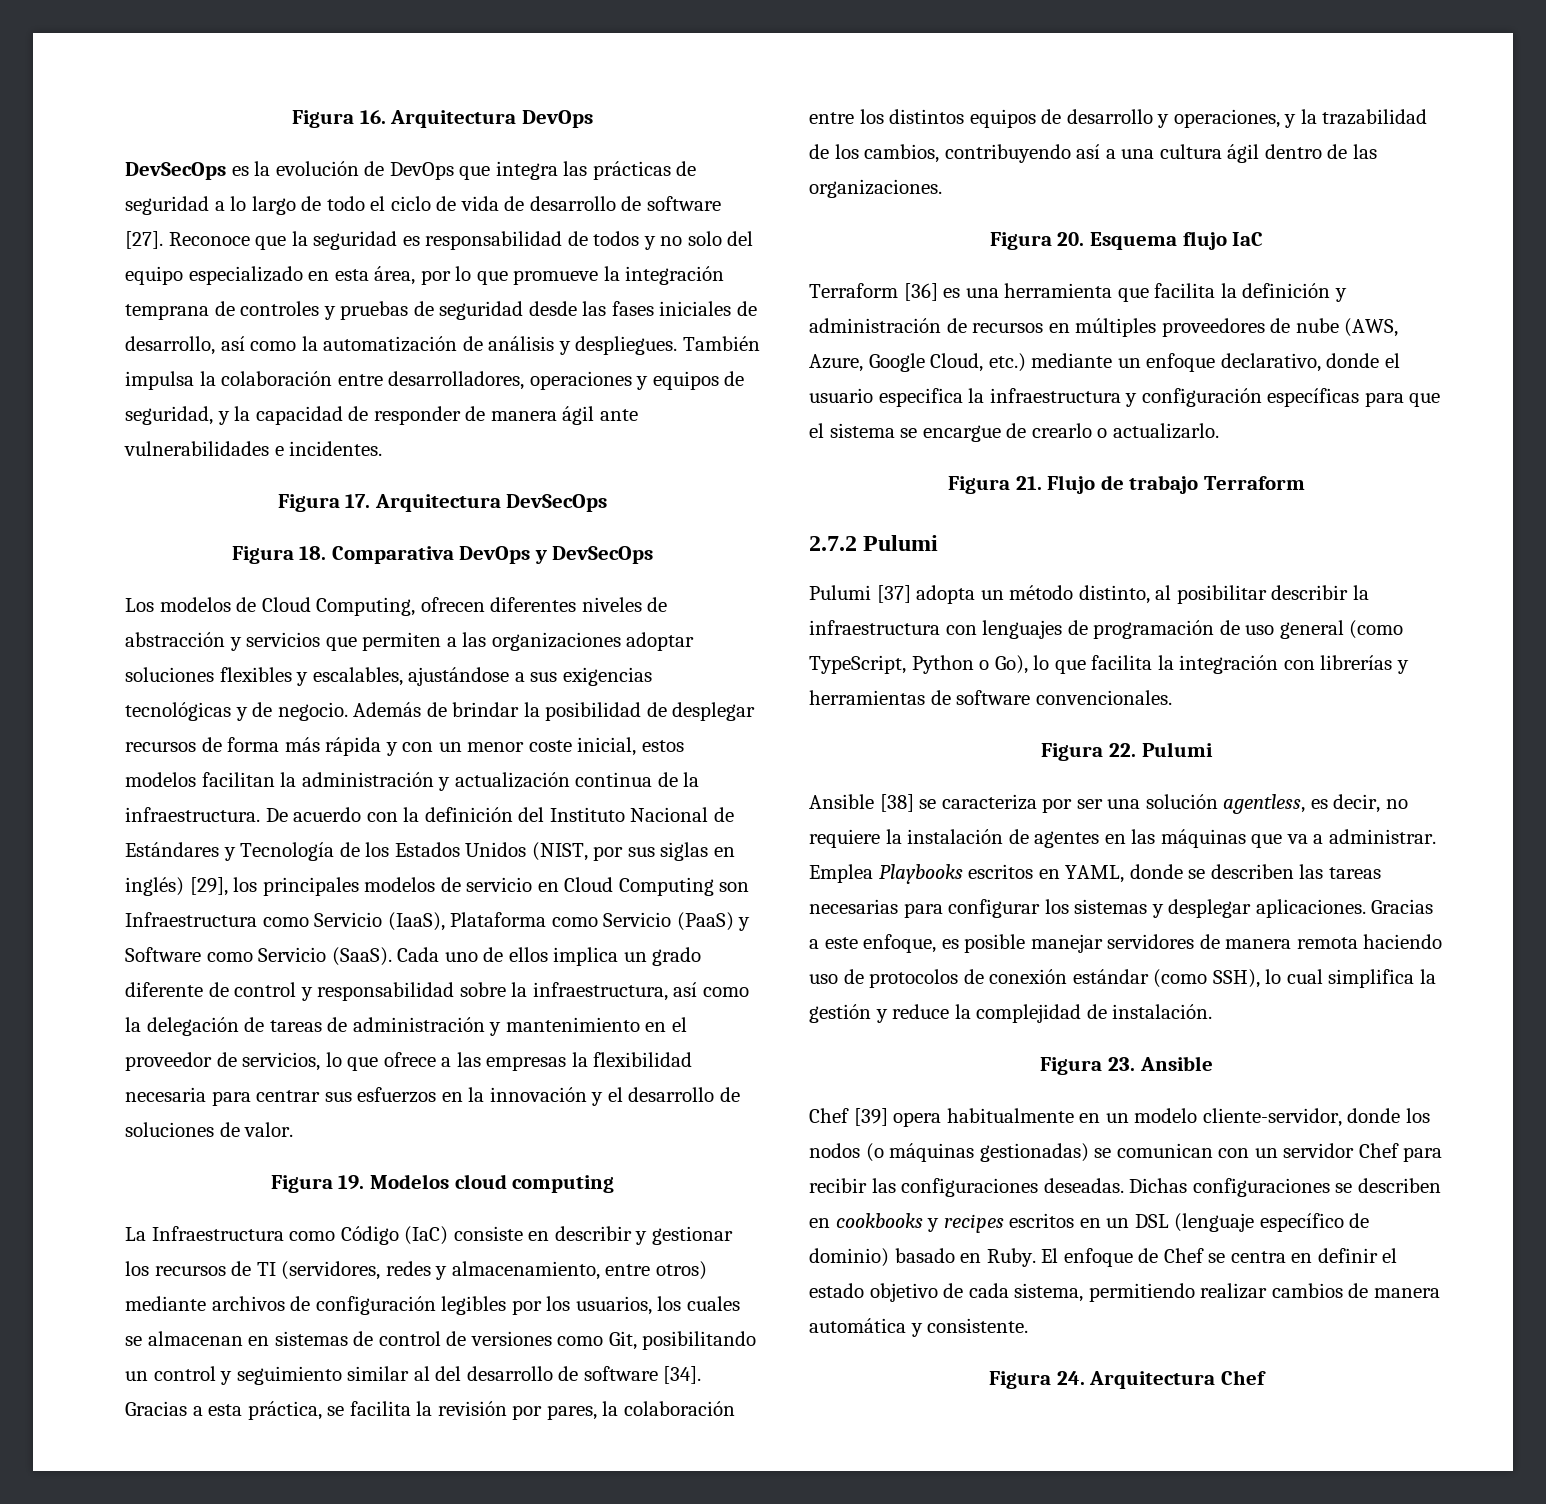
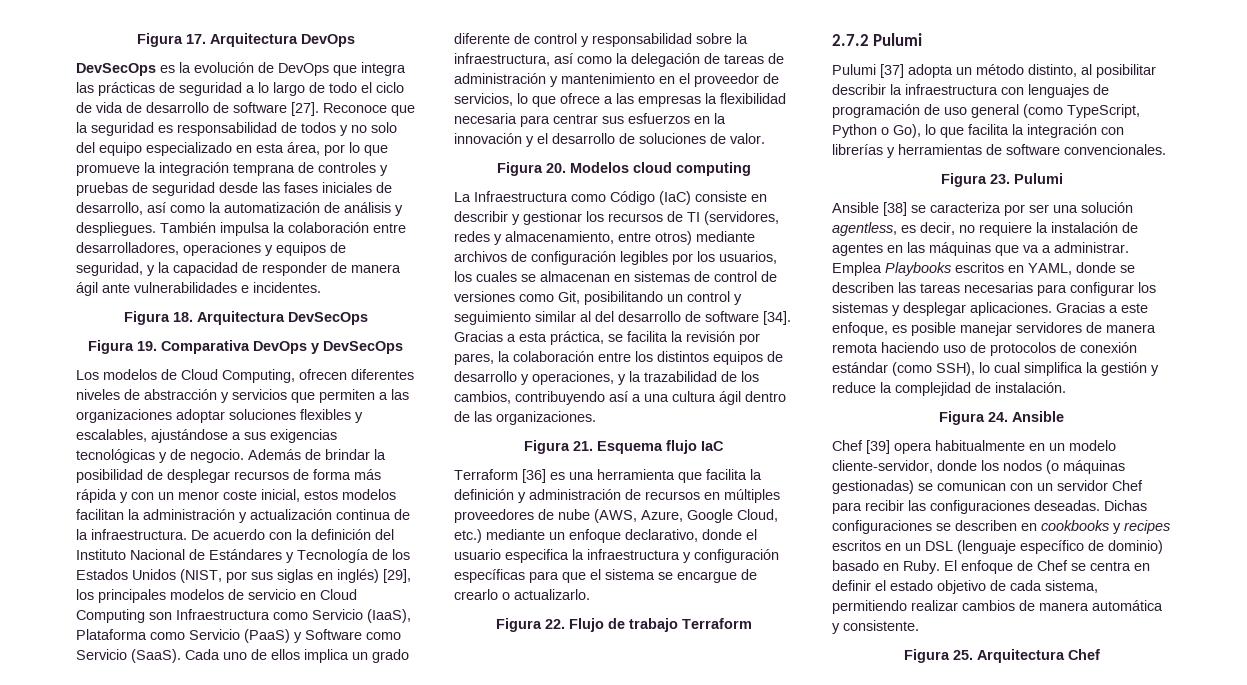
- Figura 16. Arquitectura DevOps
+ Figura 17. Arquitectura DevOps
- Figura 17. Arquitectura DevSecOps
+ Figura 18. Arquitectura DevSecOps
- Figura 18. Comparativa DevOps y DevSecOps
+ Figura 19. Comparativa DevOps y DevSecOps
- Figura 19. Modelos cloud computing
+ Figura 20. Modelos cloud computing
- Figura 20. Esquema flujo IaC
+ Figura 21. Esquema flujo IaC
- Figura 21. Flujo de trabajo Terraform
+ Figura 22. Flujo de trabajo Terraform
- Figura 22. Pulumi
+ Figura 23. Pulumi
- Figura 23. Ansible
+ Figura 24. Ansible
- Figura 24. Arquitectura Chef
+ Figura 25. Arquitectura Chef

